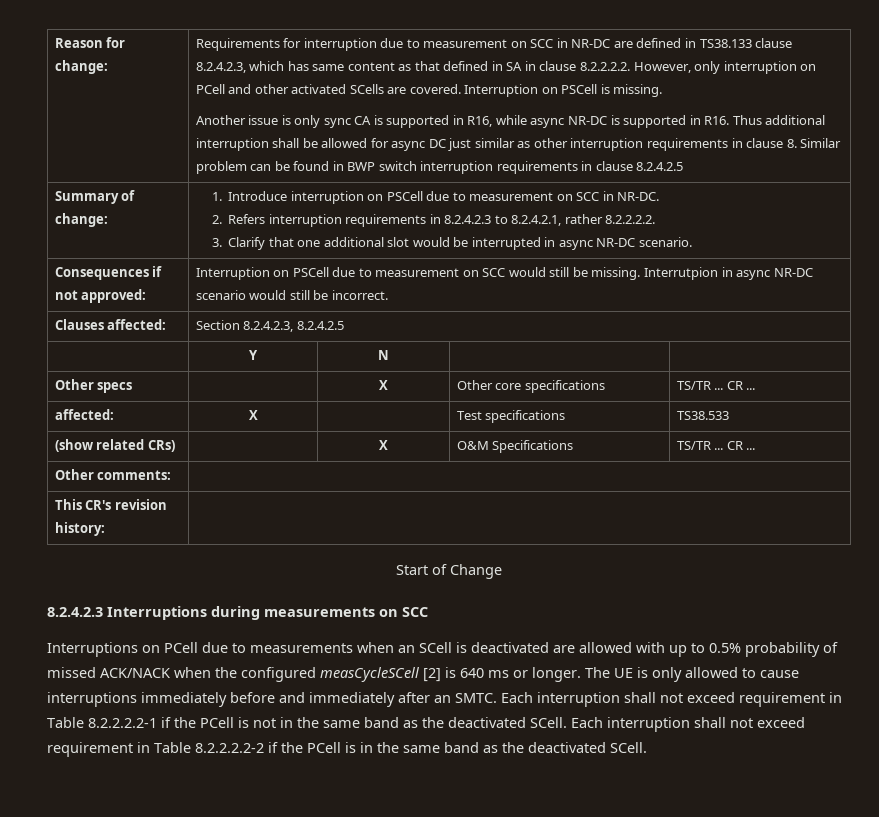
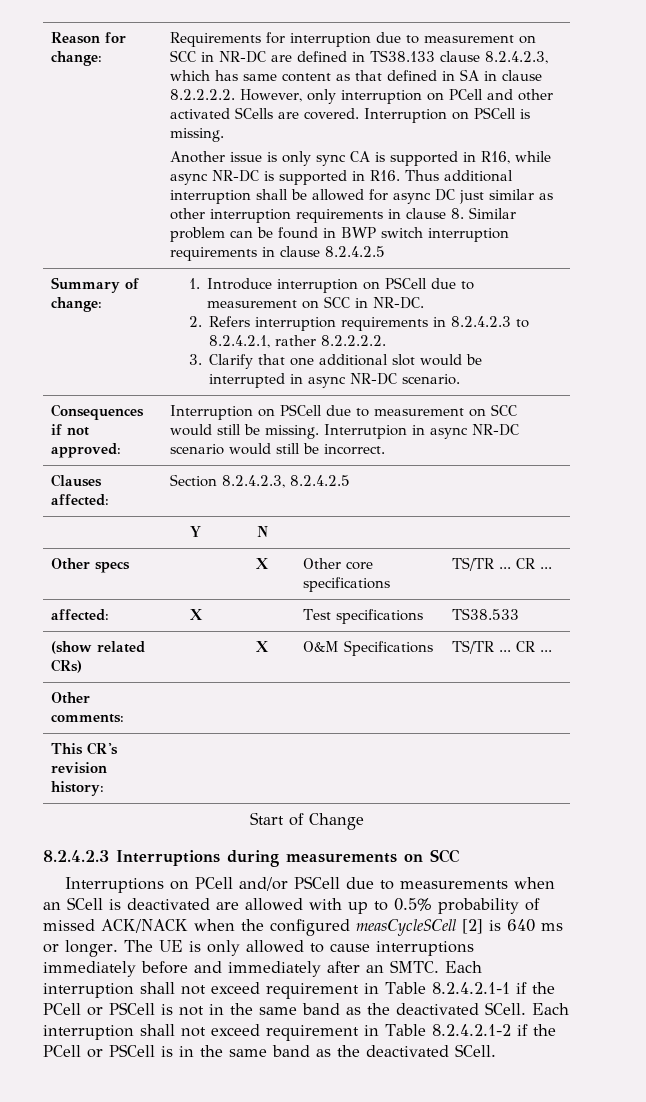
- Interruptions on PCell due to measurements when an SCell is deactivated are allowed with up to 0.5% probability of missed ACK/NACK when the configured measCycleSCell [2] is 640 ms or longer.
+ Interruptions on PCell and/or PSCell due to measurements when an SCell is deactivated are allowed with up to 0.5% probability of missed ACK/NACK when the configured measCycleSCell [2] is 640 ms or longer.
- Each interruption shall not exceed requirement in Table 8.2.2.2.2-1 if the PCell is not in the same band as the deactivated SCell.
+ Each interruption shall not exceed requirement in Table 8.2.4.2.1-1 if the PCell or PSCell is not in the same band as the deactivated SCell.
- Each interruption shall not exceed requirement in Table 8.2.2.2.2-2 if the PCell is in the same band as the deactivated SCell.
+ Each interruption shall not exceed requirement in Table 8.2.4.2.1-2 if the PCell or PSCell is in the same band as the deactivated SCell.

